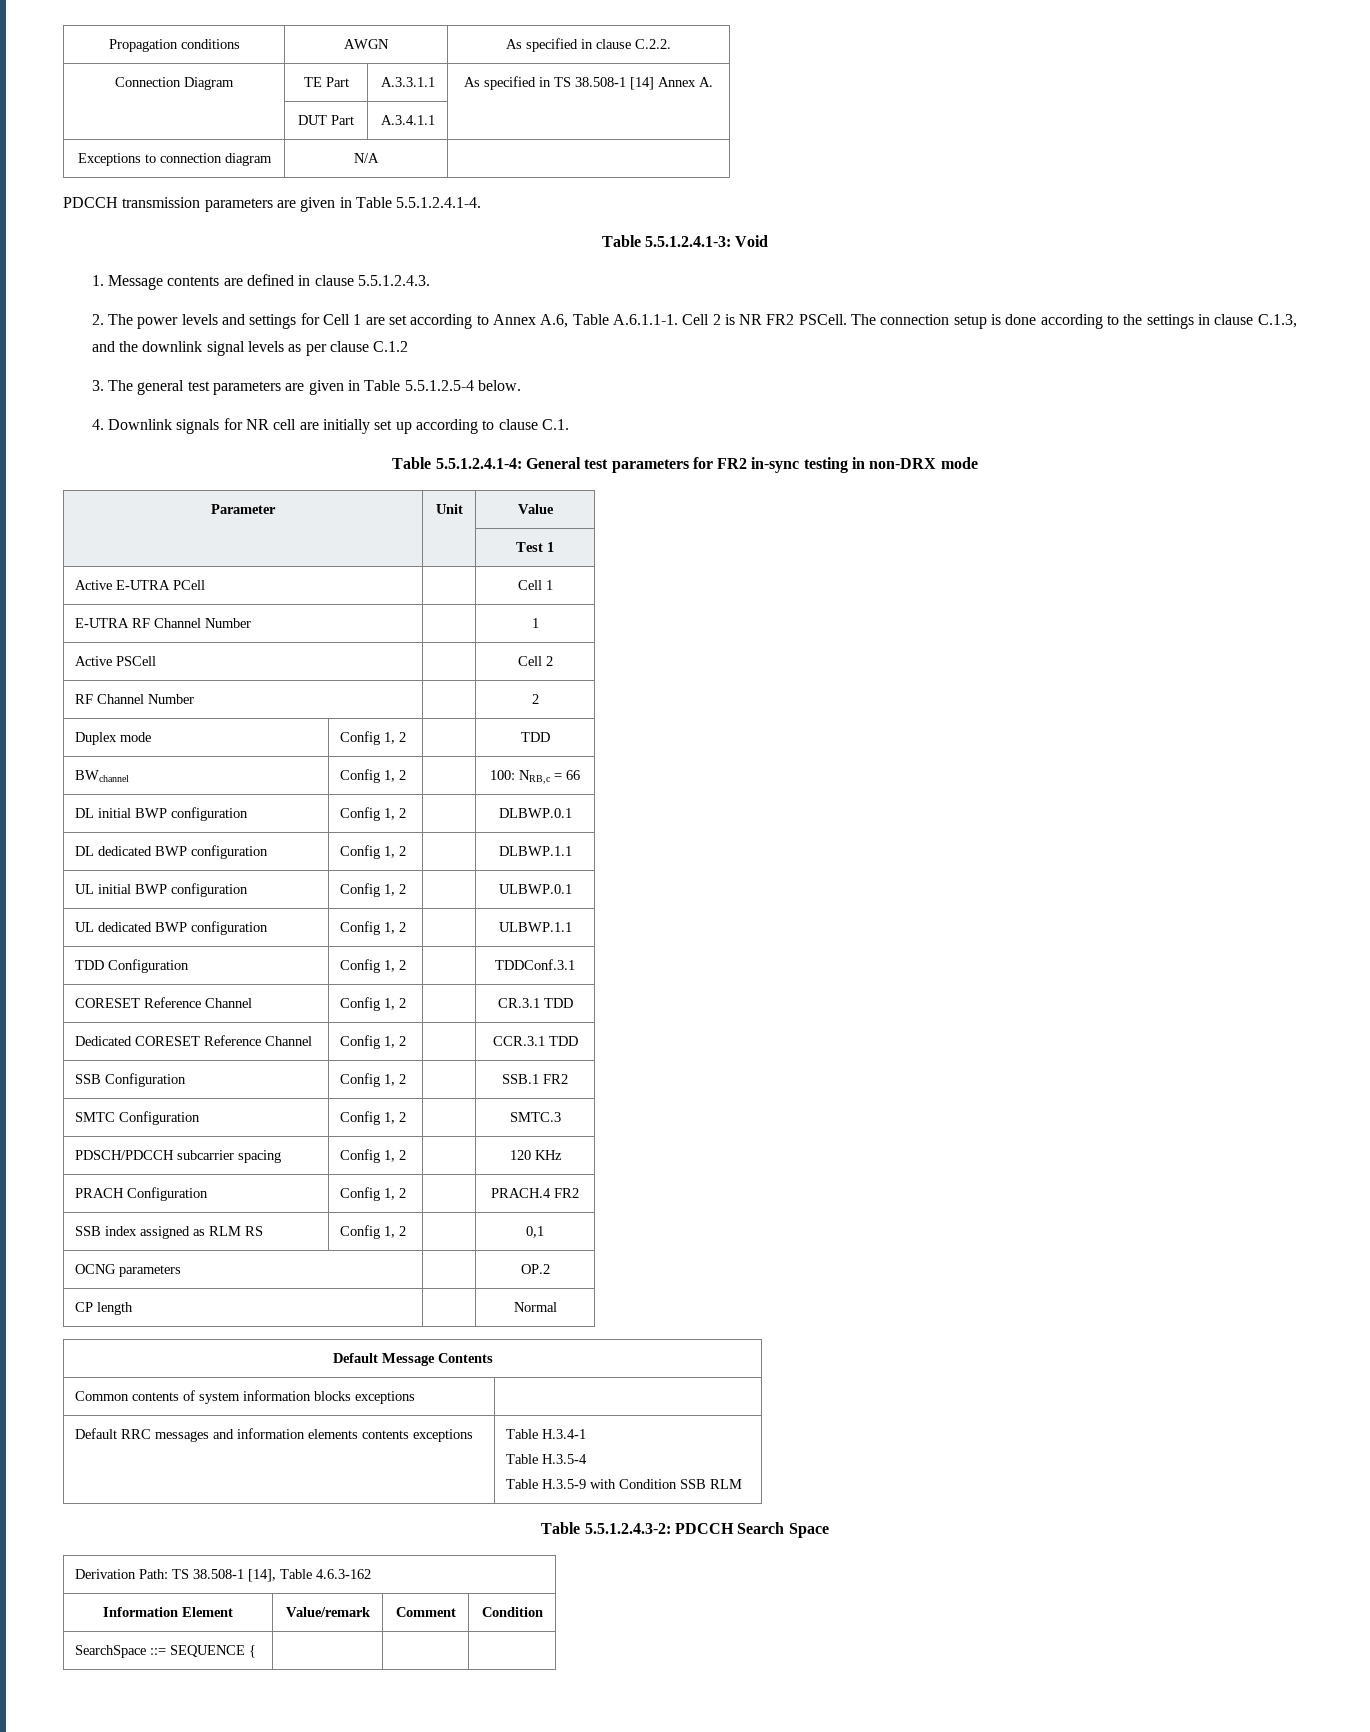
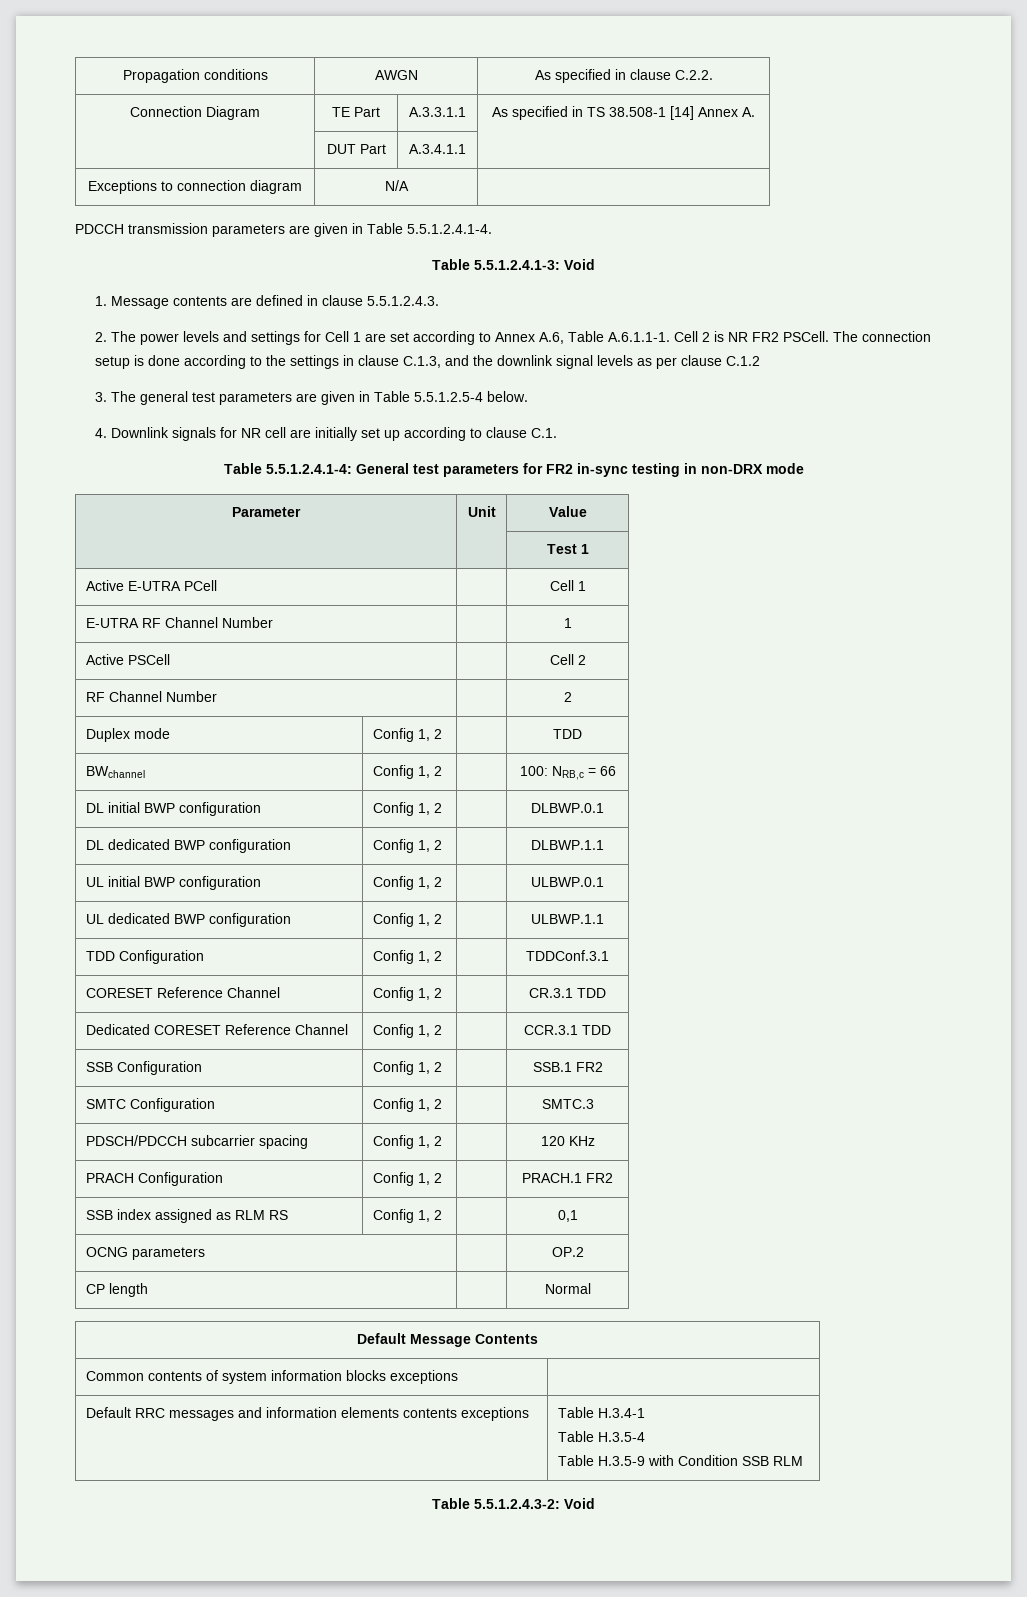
- PRACH Configuration | Config 1, 2 | | PRACH.4 FR2
+ PRACH Configuration | Config 1, 2 | | PRACH.1 FR2
- Table 5.5.1.2.4.3-2: PDCCH Search Space
- Derivation Path: TS 38.508-1 [14], Table 4.6.3-162
- Information Element | Value/remark | Comment | Condition
- SearchSpace ::= SEQUENCE { | | |
+ Table 5.5.1.2.4.3-2: Void

